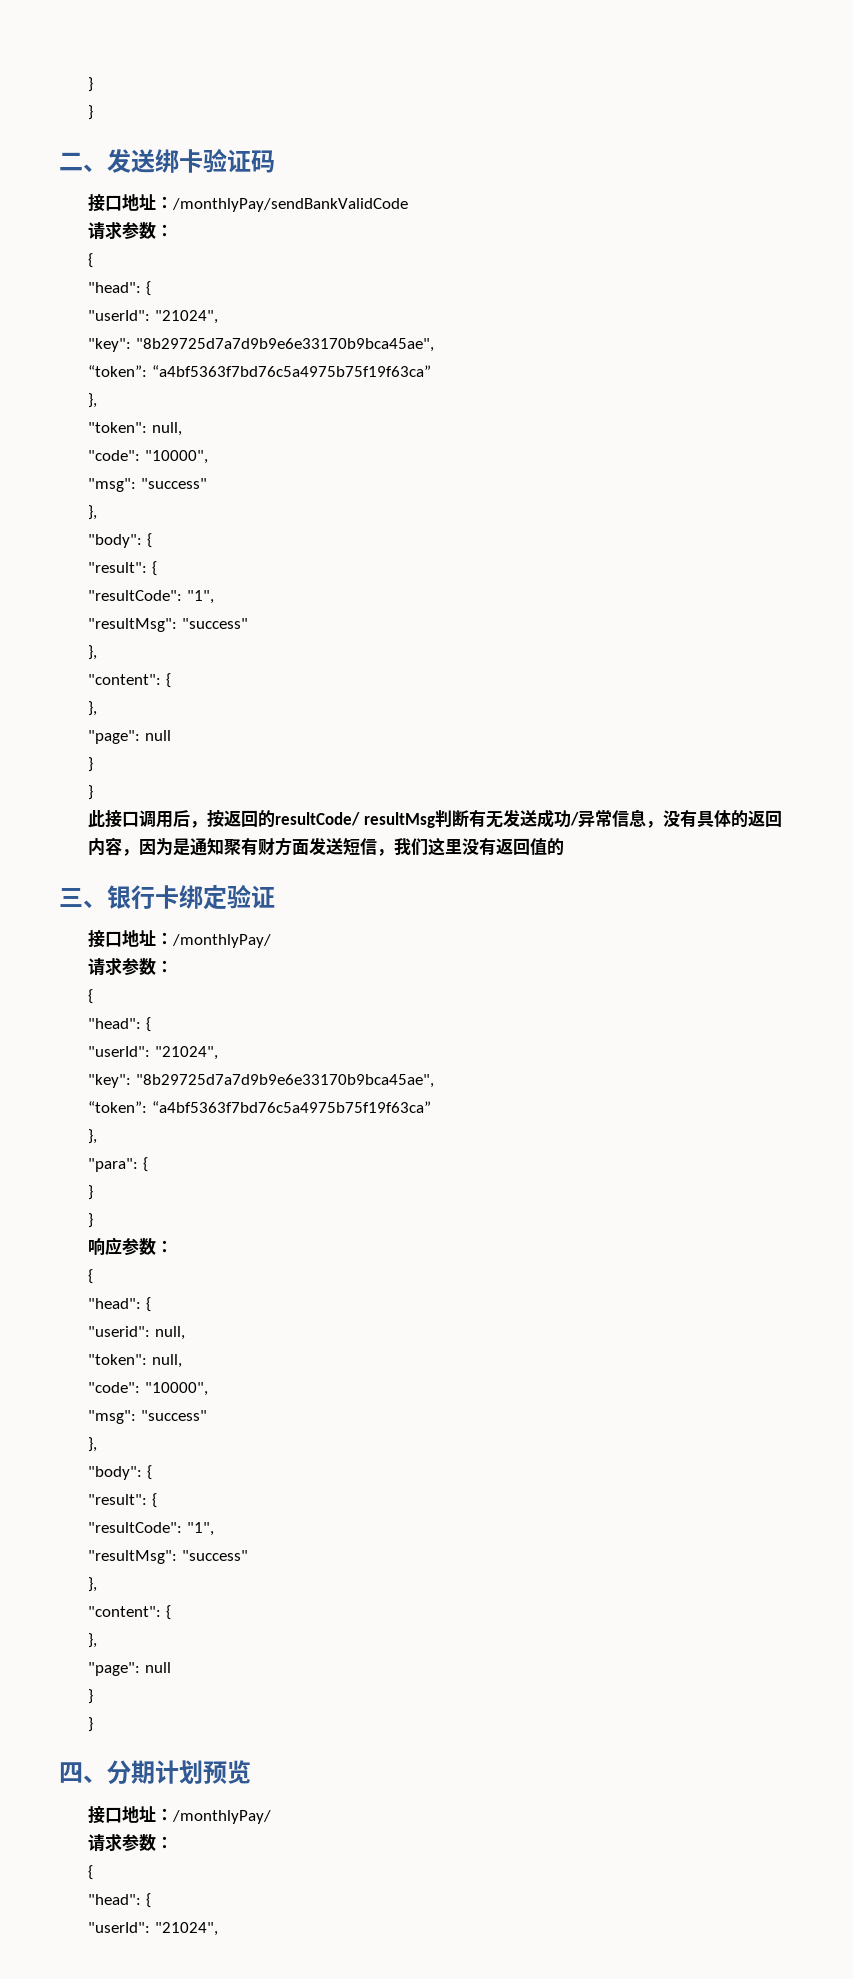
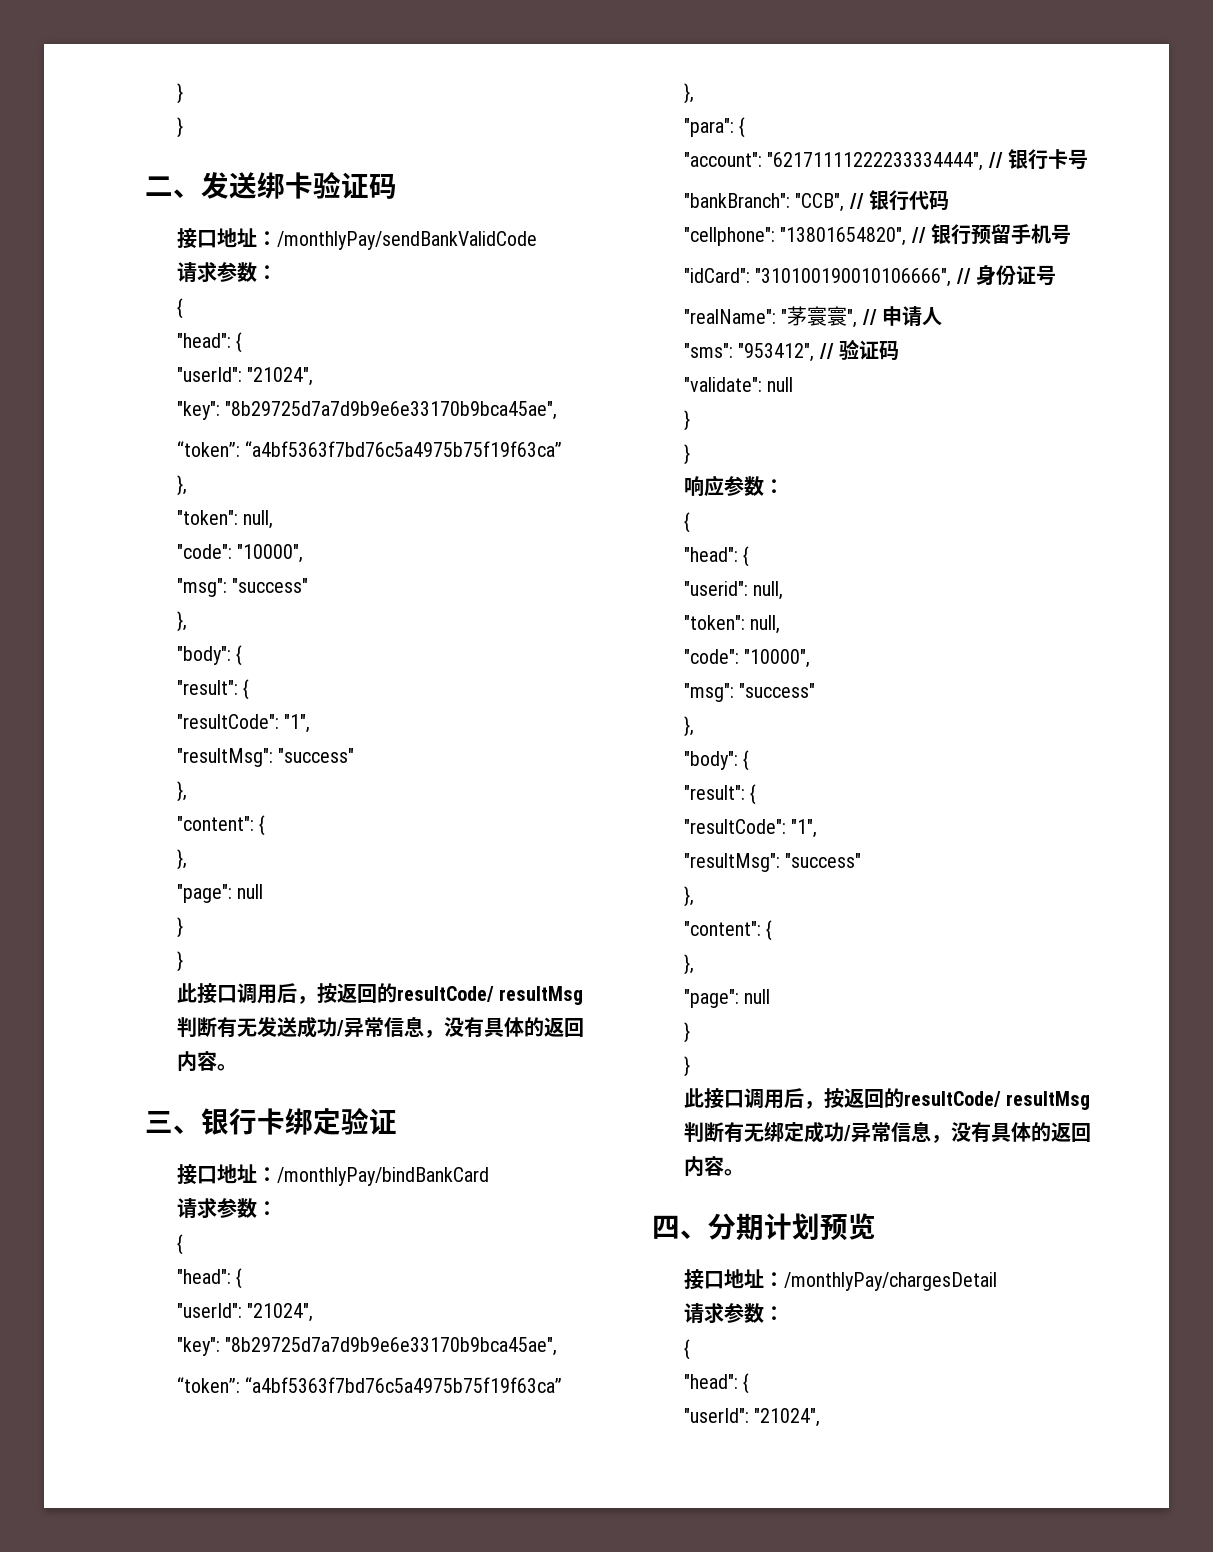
- 此接口调用后，按返回的resultCode/ resultMsg判断有无发送成功/异常信息，没有具体的返回内容，因为是通知聚有财方面发送短信，我们这里没有返回值的
+ 此接口调用后，按返回的resultCode/ resultMsg判断有无发送成功/异常信息，没有具体的返回内容。
  三、银行卡绑定验证
- 接口地址：/monthlyPay/
+ 接口地址：/monthlyPay/bindBankCard
+ "account": "62171111222233334444", // 银行卡号
+ "bankBranch": "CCB", // 银行代码
+ "cellphone": "13801654820", // 银行预留手机号
+ "idCard": "310100190010106666", // 身份证号
+ "realName": "茅寰寰", // 申请人
+ "sms": "953412", // 验证码
+ "validate": null
+ 此接口调用后，按返回的resultCode/ resultMsg判断有无绑定成功/异常信息，没有具体的返回内容。
  四、分期计划预览
- 接口地址：/monthlyPay/
+ 接口地址：/monthlyPay/chargesDetail

